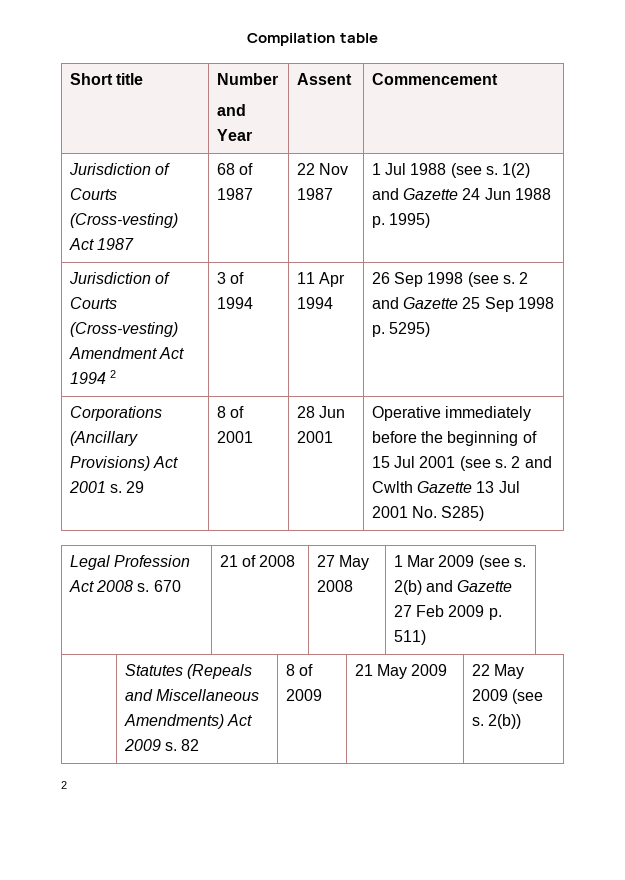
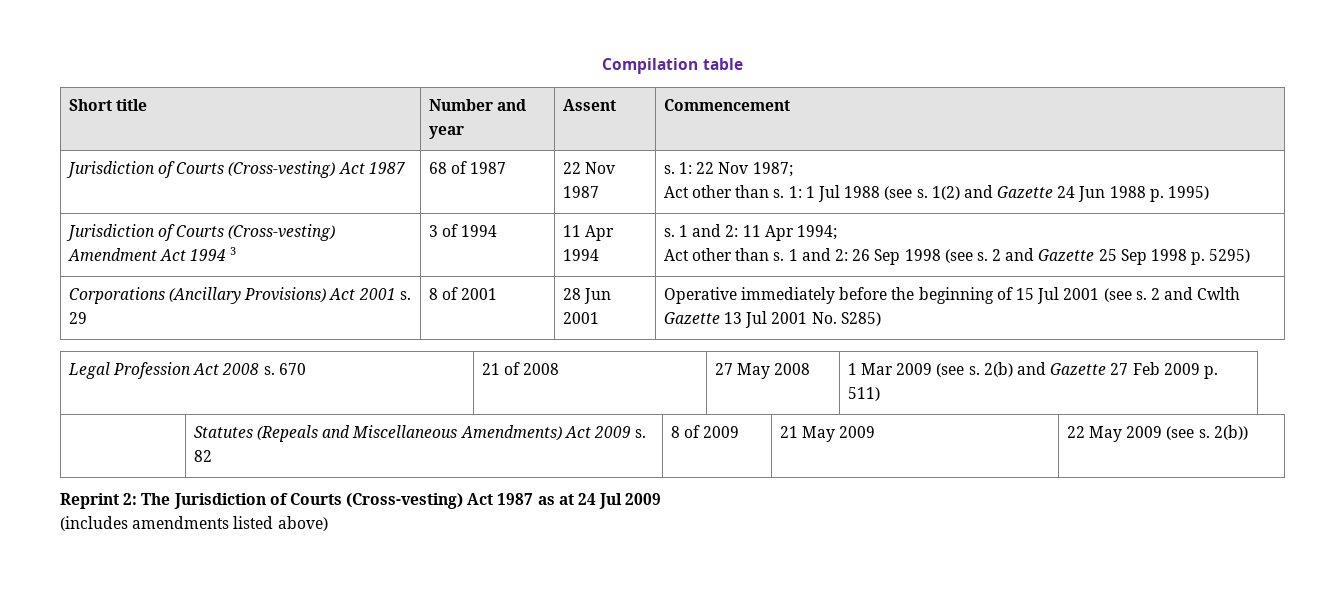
- Short title | Number
- and Year | Assent | Commencement
+ Short title | Number and year | Assent | Commencement
- Jurisdiction of Courts (Cross-vesting) Act 1987 | 68 of 1987 | 22 Nov 1987 | 1 Jul 1988 (see s. 1(2) and Gazette 24 Jun 1988 p. 1995)
+ Jurisdiction of Courts (Cross-vesting) Act 1987 | 68 of 1987 | 22 Nov 1987 | s. 1: 22 Nov 1987;
+ Act other than s. 1: 1 Jul 1988 (see s. 1(2) and Gazette 24 Jun 1988 p. 1995)
- Jurisdiction of Courts (Cross-vesting) Amendment Act 1994 2
+ Jurisdiction of Courts (Cross-vesting) Amendment Act 1994 3
- 26 Sep 1998 (see s.
+ s. 1 and 2: 11 Apr 1994;
+ Act other than s. 1 and 2: 26 Sep 1998 (see s.
  | Statutes (Repeals and Miscellaneous Amendments) Act 2009 s. 82 | 8 of 2009 | 21 May 2009 | 22 May 2009 (see s. 2(b))
- 2
+ Reprint 2: The Jurisdiction of Courts (Cross-vesting) Act 1987 as at 24 Jul 2009
+ (includes amendments listed above)

